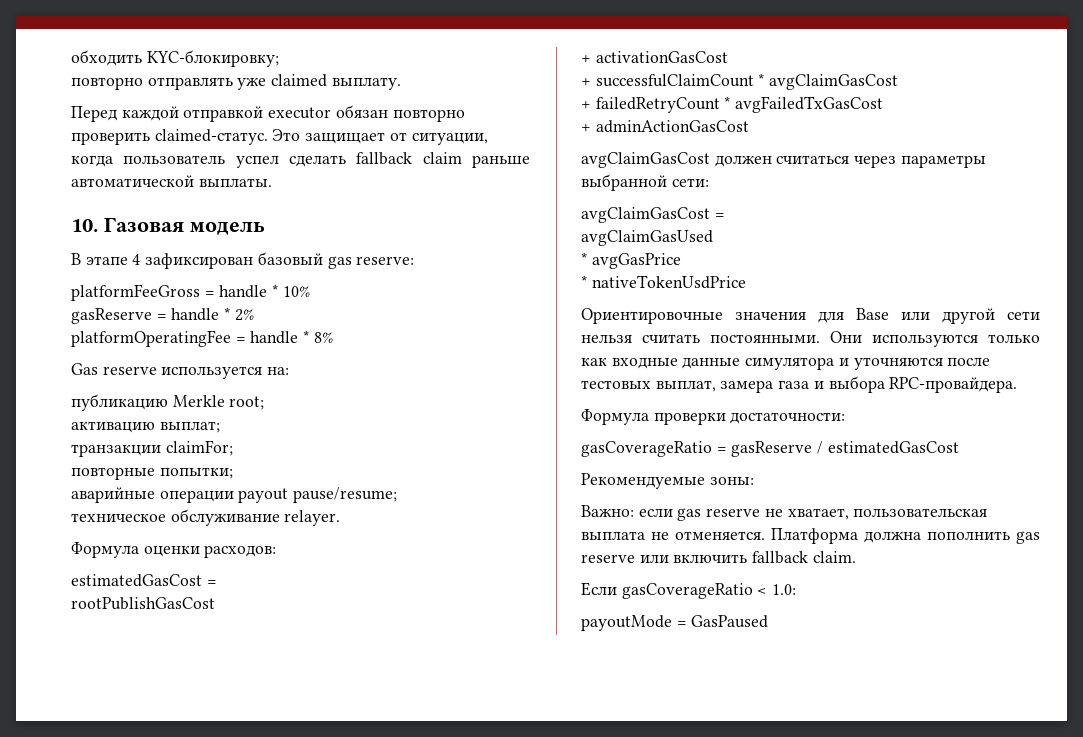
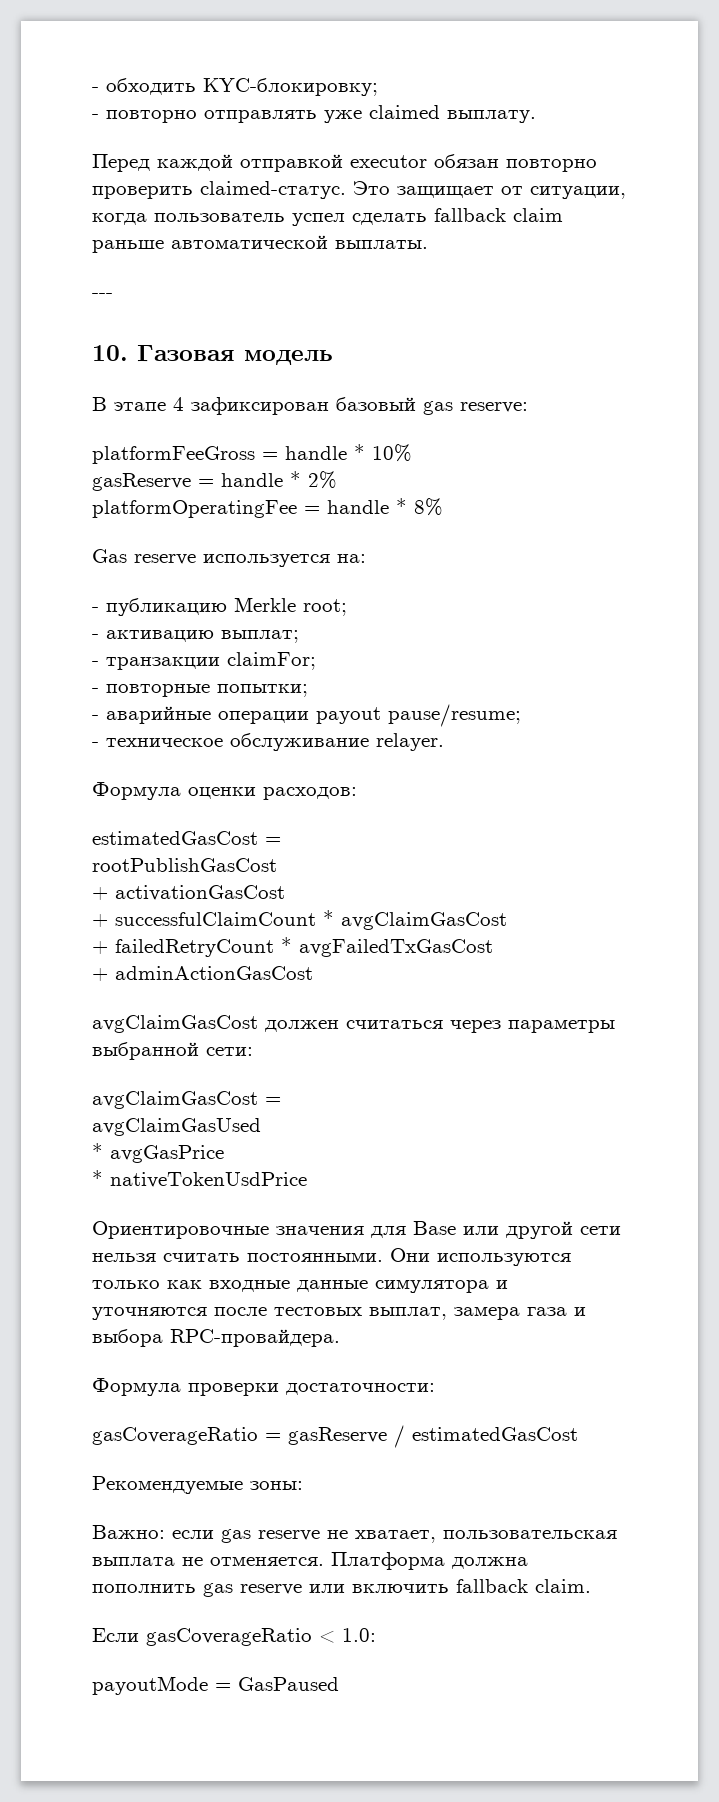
- обходить KYC-блокировку;
+ - обходить KYC-блокировку;
- повторно отправлять уже claimed выплату.
+ - повторно отправлять уже claimed выплату.
+ ---
- публикацию Merkle root;
+ - публикацию Merkle root;
- активацию выплат;
+ - активацию выплат;
- транзакции claimFor;
+ - транзакции claimFor;
- повторные попытки;
+ - повторные попытки;
- аварийные операции payout pause/resume;
+ - аварийные операции payout pause/resume;
- техническое обслуживание relayer.
+ - техническое обслуживание relayer.

